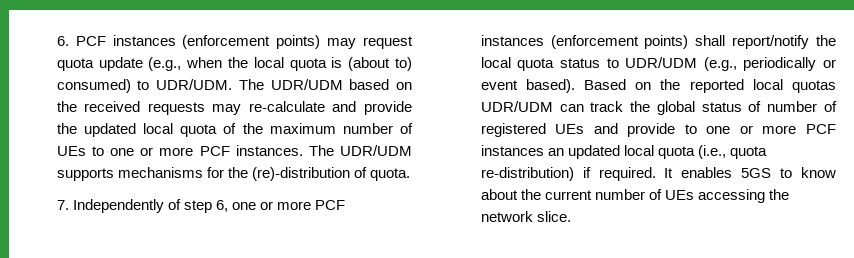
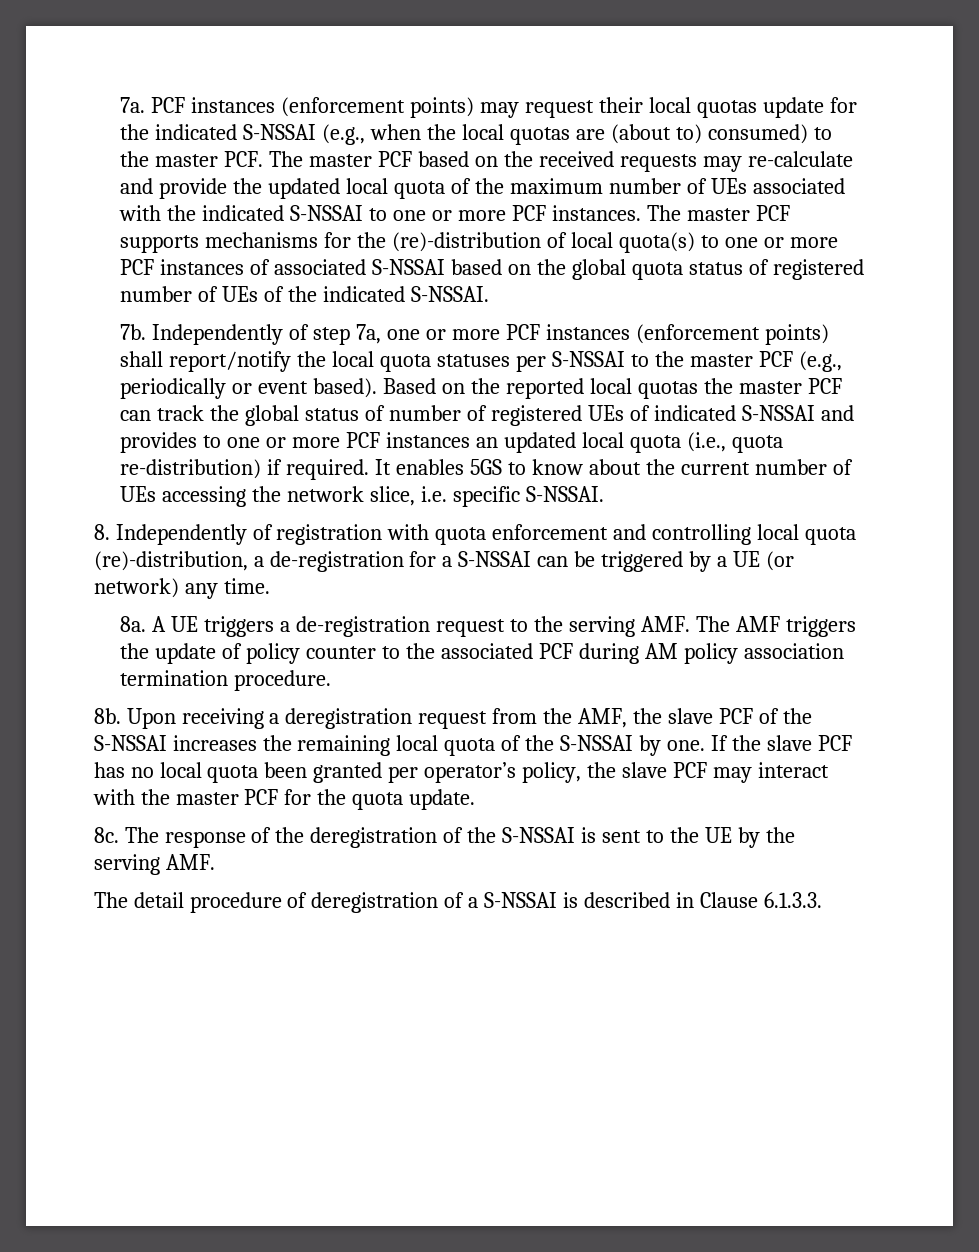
- 6. PCF instances (enforcement points) may request quota update (e.g., when the local quota is (about to) consumed) to UDR/UDM. The UDR/UDM based on the received requests may re-calculate and provide the updated local quota of the maximum number of UEs to one or more PCF instances.
+ 7a. PCF instances (enforcement points) may request their local quotas update for the indicated S-NSSAI (e.g., when the local quotas are (about to) consumed) to the master PCF. The master PCF based on the received requests may re-calculate and provide the updated local quota of the maximum number of UEs associated with the indicated S-NSSAI to one or more PCF instances.
- The UDR/UDM supports mechanisms for the (re)-distribution of quota.
- 7. Independently of step 6, one or more PCF instances (enforcement points) shall report/notify the local quota status to UDR/UDM (e.g., periodically or event based).
+ The master PCF supports mechanisms for the (re)-distribution of local quota(s) to one or more PCF instances of associated S-NSSAI based on the global quota status of registered number of UEs of the indicated S-NSSAI.
+ 7b. Independently of step 7a, one or more PCF instances (enforcement points) shall report/notify the local quota statuses per S-NSSAI to the master PCF (e.g., periodically or event based).
- Based on the reported local quotas UDR/UDM can track the global status of number of registered UEs and provide to one or more PCF instances an updated local quota (i.e., quota re-distribution) if required.
+ Based on the reported local quotas the master PCF can track the global status of number of registered UEs of indicated S-NSSAI and provides to one or more PCF instances an updated local quota (i.e., quota re-distribution) if required.
- It enables 5GS to know about the current number of UEs accessing the network slice.
+ It enables 5GS to know about the current number of UEs accessing the network slice, i.e. specific S-NSSAI.
+ 8. Independently of registration with quota enforcement and controlling local quota (re)-distribution, a de-registration for a S-NSSAI can be triggered by a UE (or network) any time.
+ 8a. A UE triggers a de-registration request to the serving AMF. The AMF triggers the update of policy counter to the associated PCF during AM policy association termination procedure.
+ 8b. Upon receiving a deregistration request from the AMF, the slave PCF of the S-NSSAI increases the remaining local quota of the S-NSSAI by one. If the slave PCF has no local quota been granted per operator’s policy, the slave PCF may interact with the master PCF for the quota update.
+ 8c. The response of the deregistration of the S-NSSAI is sent to the UE by the serving AMF.
+ The detail procedure of deregistration of a S-NSSAI is described in Clause 6.1.3.3.

